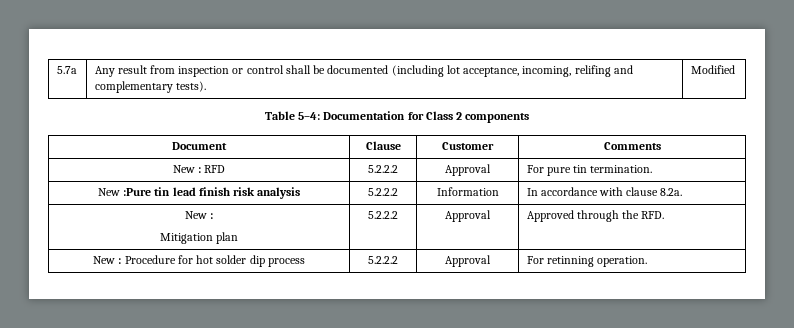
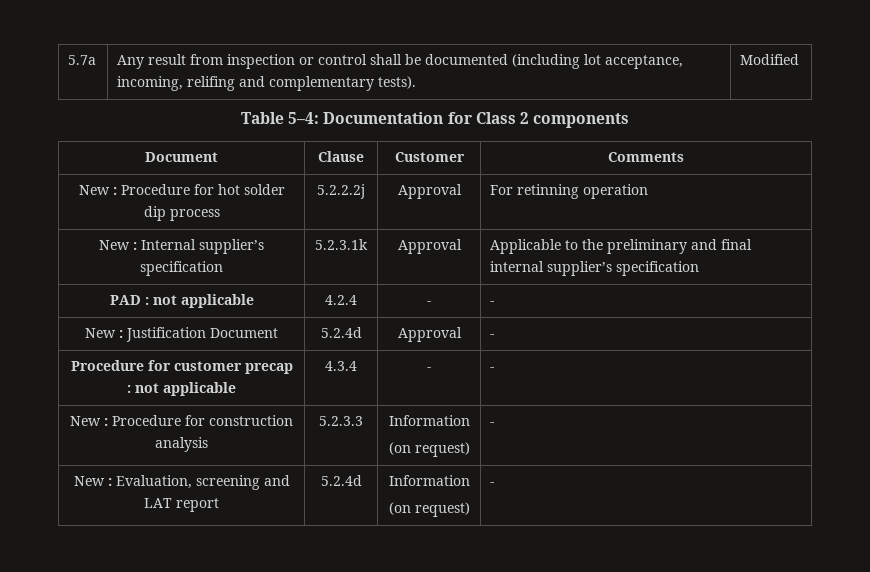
- New : RFD | 5.2.2.2 | Approval | For pure tin termination.
- New :Pure tin lead finish risk analysis | 5.2.2.2 | Information | In accordance with clause 8.2a.
- New :
- Mitigation plan | 5.2.2.2 | Approval | Approved through the RFD.
- New : Procedure for hot solder dip process | 5.2.2.2 | Approval | For retinning operation.
+ New : Procedure for hot solder dip process | 5.2.2.2j | Approval | For retinning operation
+ New : Internal supplier’s specification | 5.2.3.1k | Approval | Applicable to the preliminary and final internal supplier’s specification
+ PAD : not applicable | 4.2.4 | - | -
+ New : Justification Document | 5.2.4d | Approval | -
+ Procedure for customer precap : not applicable | 4.3.4 | - | -
+ New : Procedure for construction analysis | 5.2.3.3 | Information
+ (on request) | -
+ New : Evaluation, screening and LAT report | 5.2.4d | Information
+ (on request) | -

